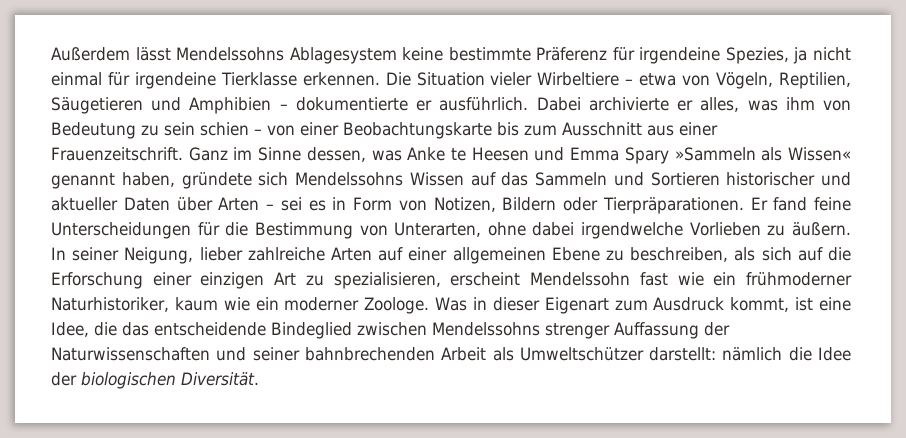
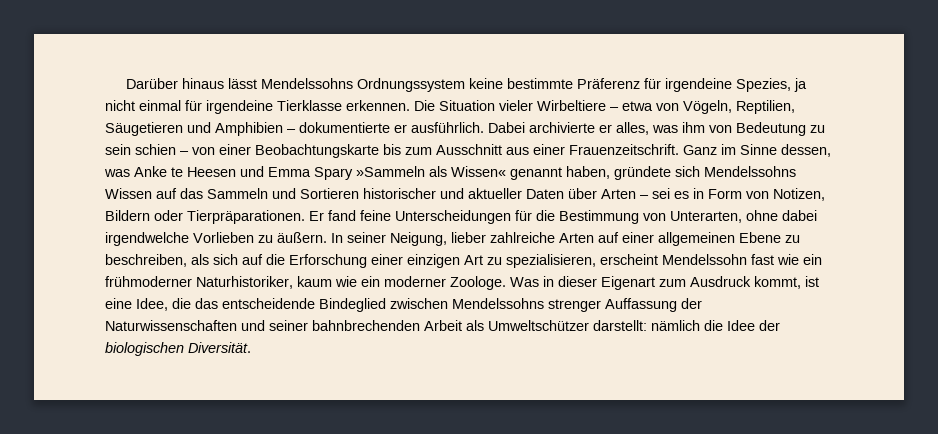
- Außerdem lässt Mendelssohns Ablagesystem keine bestimmte Präferenz für irgendeine Spezies, ja nicht einmal für irgendeine Tierklasse erkennen.
+ Darüber hinaus lässt Mendelssohns Ordnungssystem keine bestimmte Präferenz für irgendeine Spezies, ja nicht einmal für irgendeine Tierklasse erkennen.

